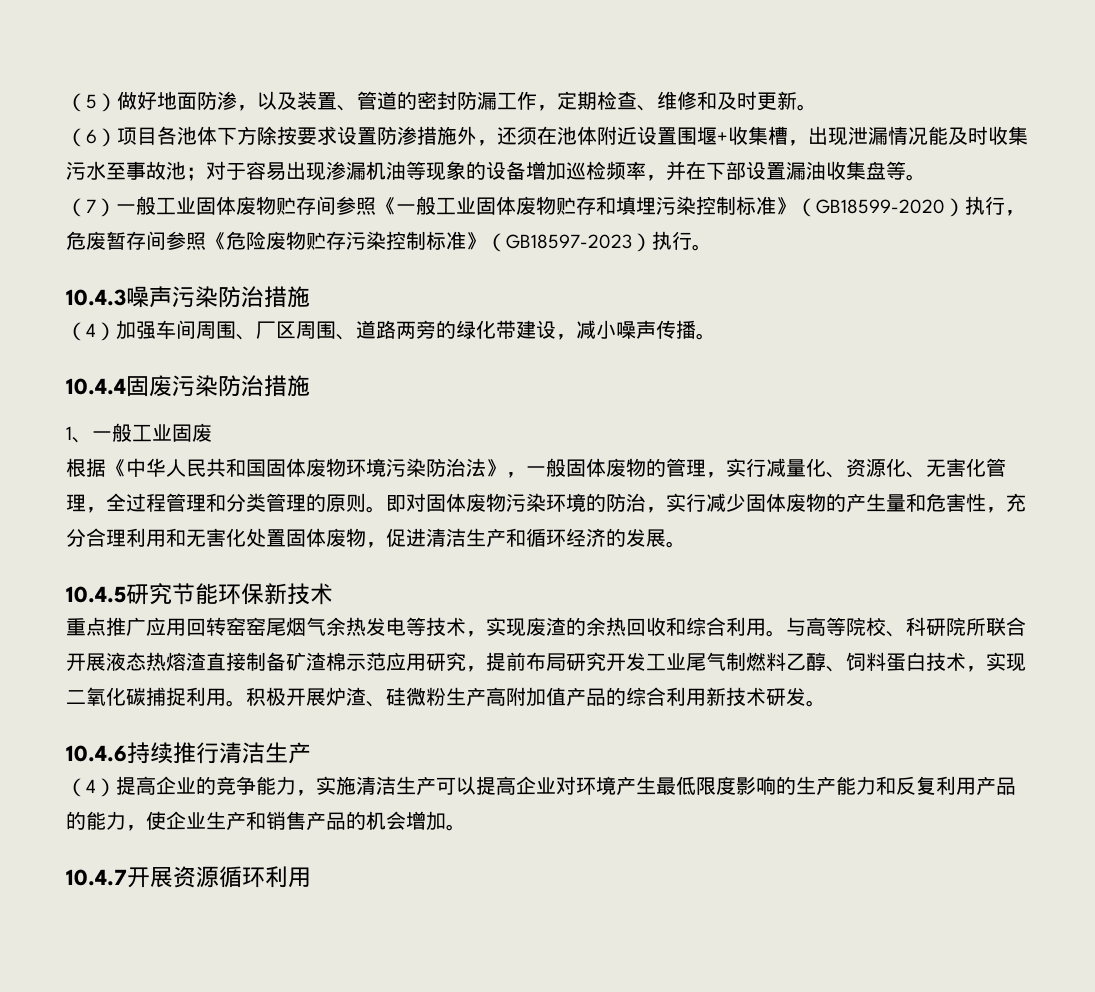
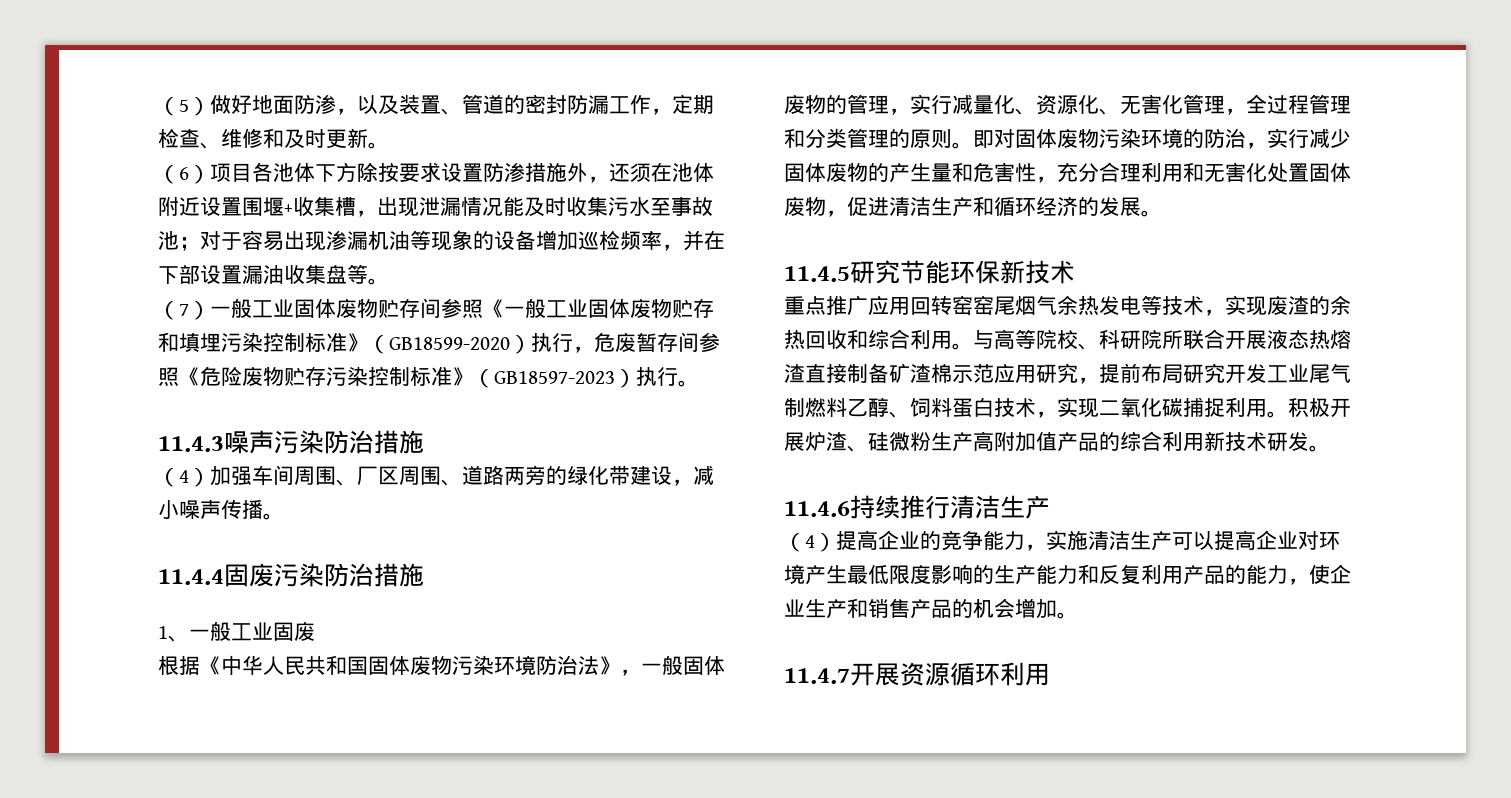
- 10.4.3噪声污染防治措施
+ 11.4.3噪声污染防治措施
- 10.4.4固废污染防治措施
+ 11.4.4固废污染防治措施
- 根据《中华人民共和国固体废物环境污染防治法》，一般固体废物的管理，实行减量化、资源化、无害化管理，全过程管理和分类管理的原则。
+ 根据《中华人民共和国固体废物污染环境防治法》，一般固体废物的管理，实行减量化、资源化、无害化管理，全过程管理和分类管理的原则。
- 10.4.5研究节能环保新技术
+ 11.4.5研究节能环保新技术
- 10.4.6持续推行清洁生产
+ 11.4.6持续推行清洁生产
- 10.4.7开展资源循环利用
+ 11.4.7开展资源循环利用

